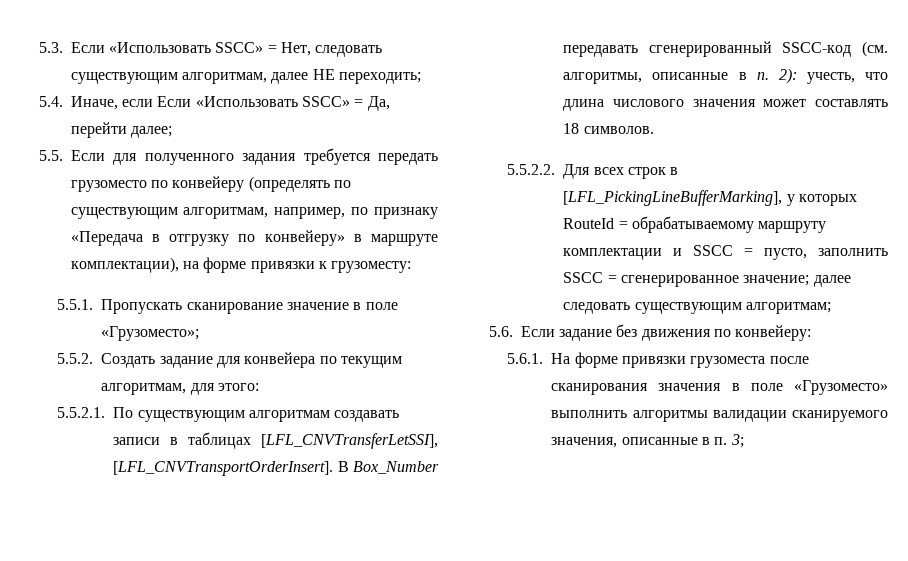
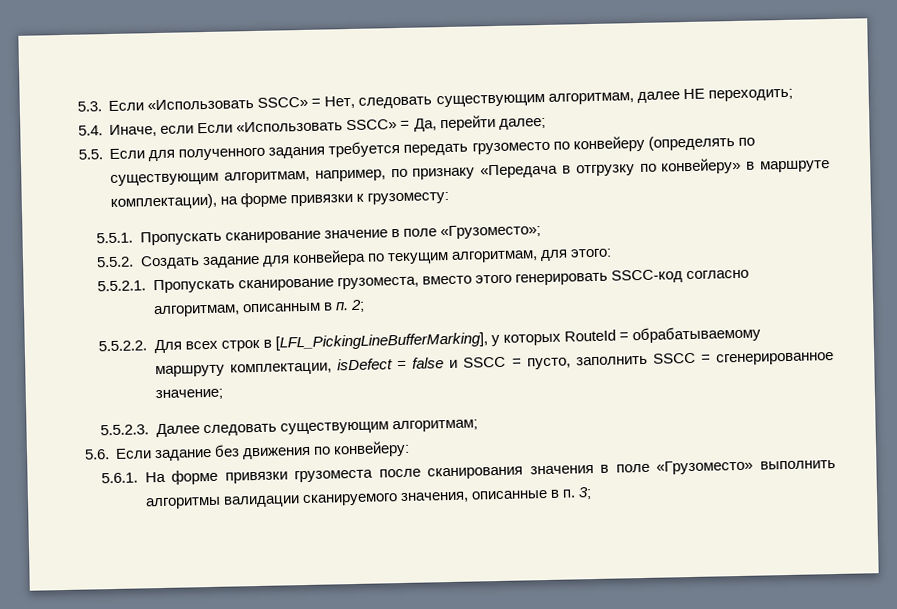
- 5.5.2.1. По существующим алгоритмам создавать записи в таблицах [LFL_CNVTransferLetSSI], [LFL_CNVTransportOrderInsert]. В Box_Number передавать сгенерированный SSCC-код (см. алгоритмы, описанные в п. 2): учесть, что длина числового значения может составлять 18 символов.
+ 5.5.2.1. Пропускать сканирование грузоместа, вместо этого генерировать SSCC-код согласно алгоритмам, описанным в п. 2;
- 5.5.2.2. Для всех строк в [LFL_PickingLineBufferMarking], у которых RouteId = обрабатываемому маршруту комплектации и SSCC = пусто, заполнить SSCC = сгенерированное значение; далее следовать существующим алгоритмам;
+ 5.5.2.2. Для всех строк в [LFL_PickingLineBufferMarking], у которых RouteId = обрабатываемому маршруту комплектации, isDefect = false и SSCC = пусто, заполнить SSCC = сгенерированное значение;
+ 5.5.2.3. Далее следовать существующим алгоритмам;

